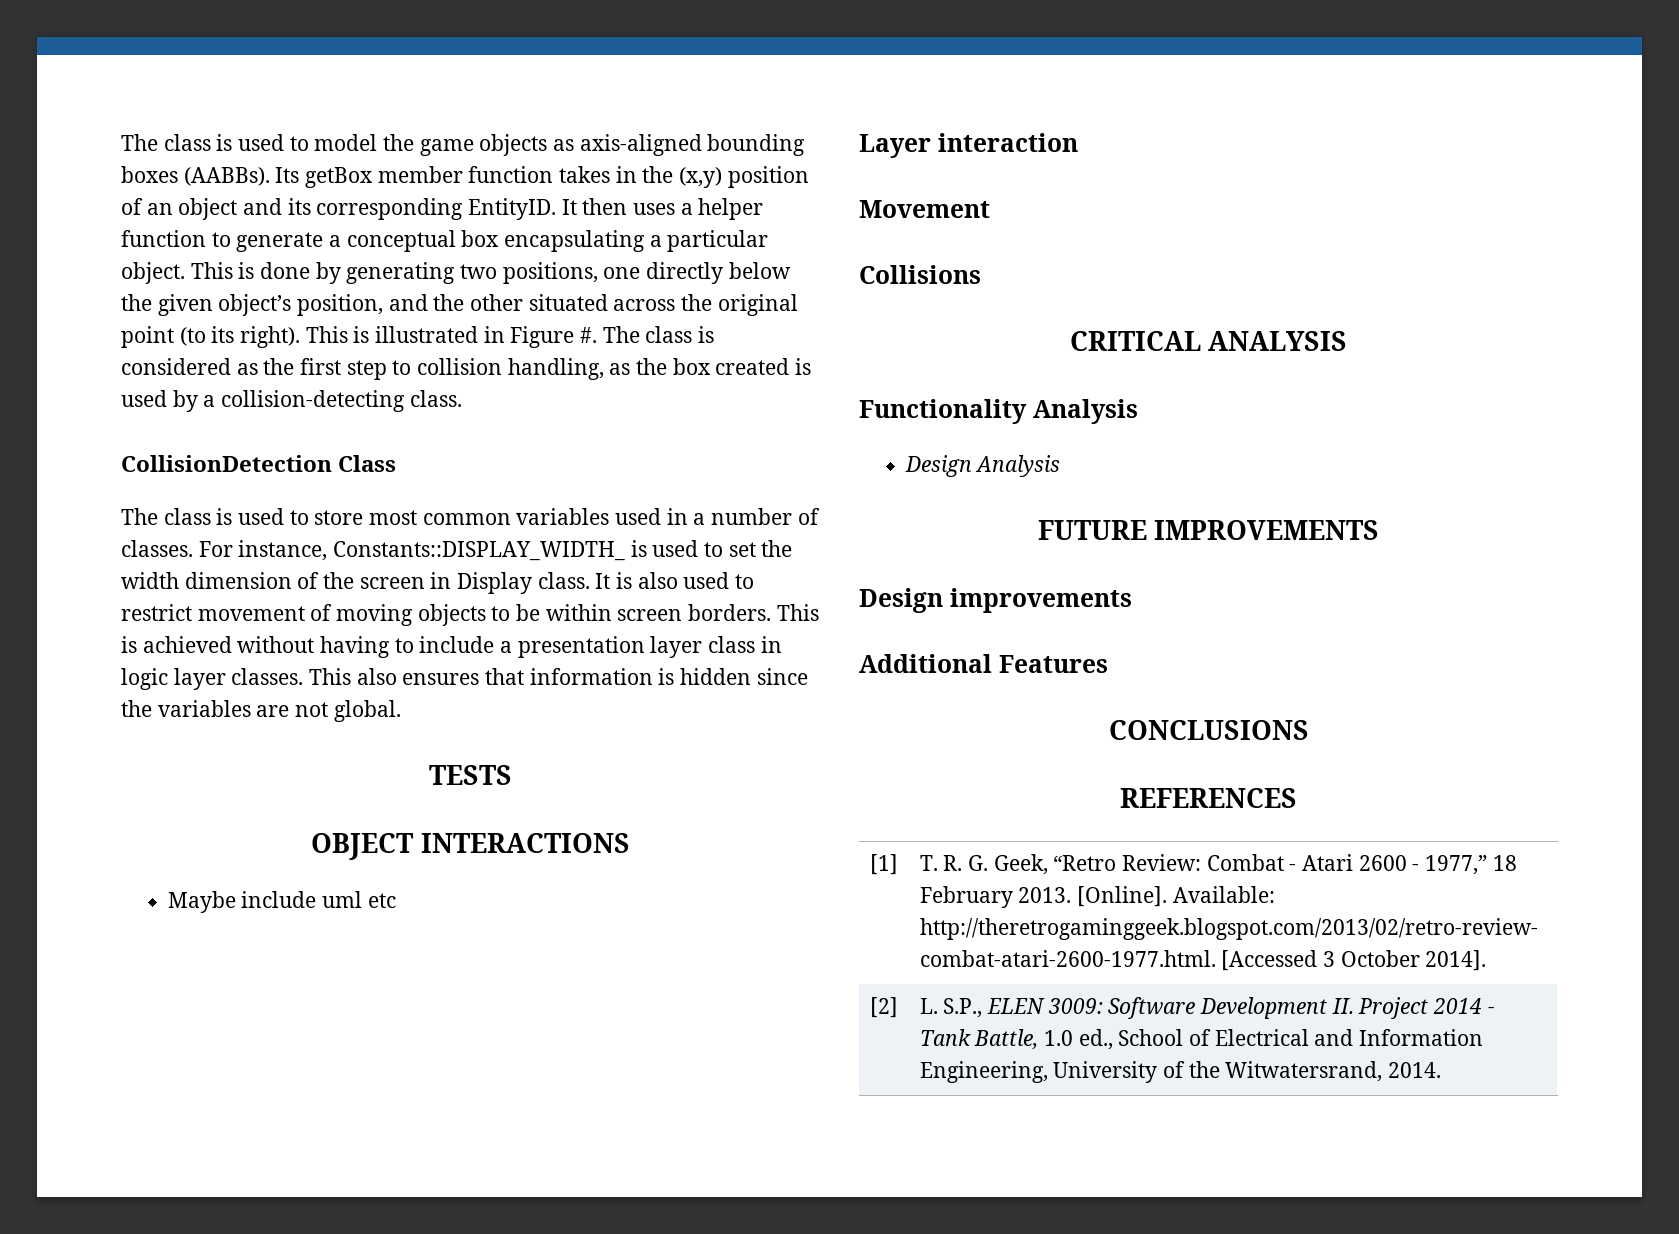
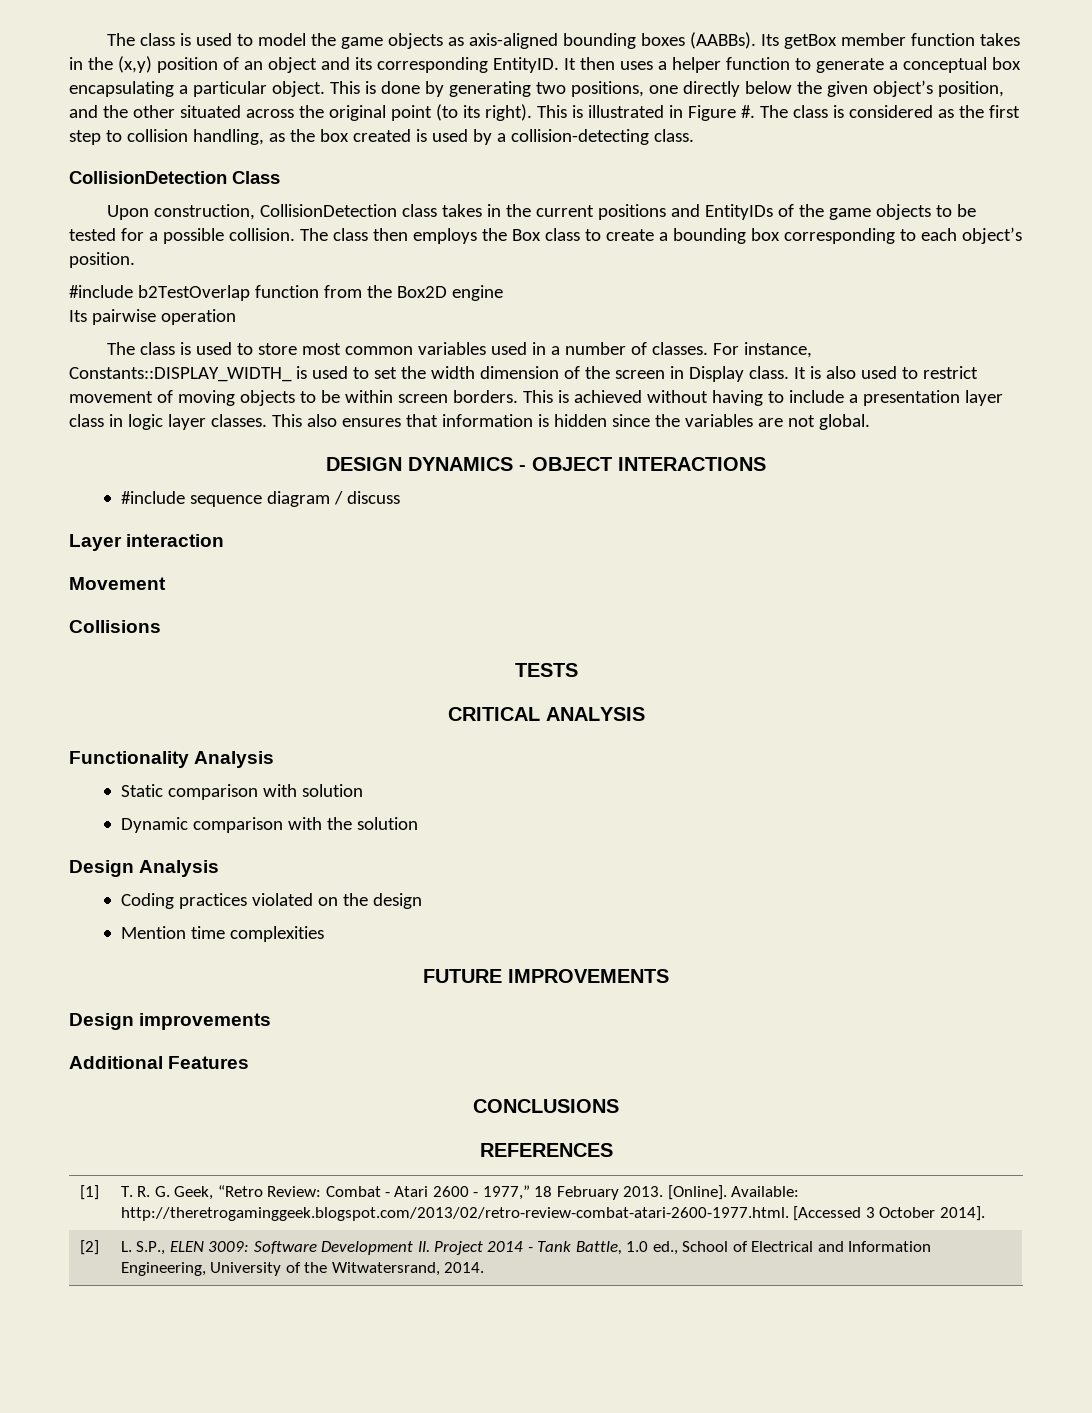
+ Upon construction, CollisionDetection class takes in the current positions and EntityIDs of the game objects to be tested for a possible collision. The class then employs the Box class to create a bounding box corresponding to each object’s position.
+ #include b2TestOverlap function from the Box2D engine
+ Its pairwise operation
- TESTS
- OBJECT INTERACTIONS
+ DESIGN DYNAMICS - OBJECT INTERACTIONS
- Maybe include uml etc
+ #include sequence diagram / discuss
+ TESTS
+ Static comparison with solution
+ Dynamic comparison with the solution
  Design Analysis
+ Coding practices violated on the design
+ Mention time complexities

